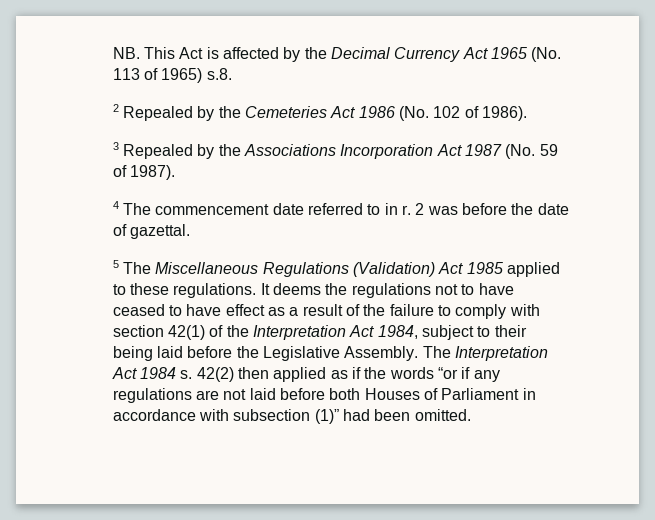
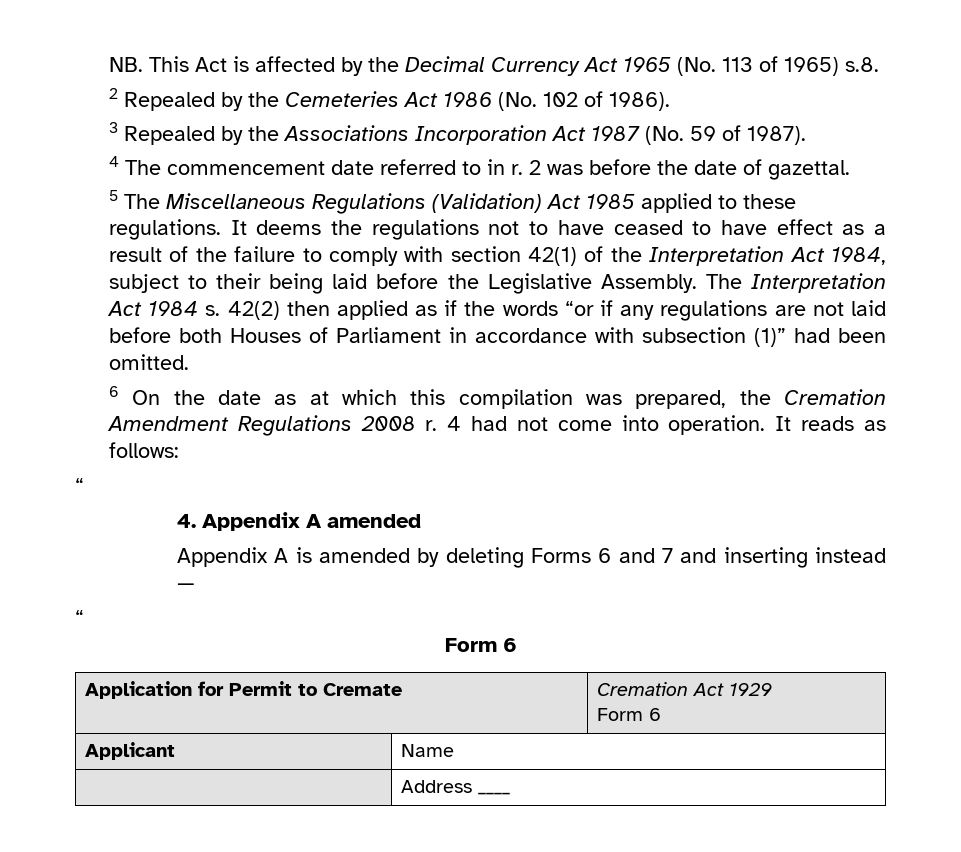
+ 6 On the date as at which this compilation was prepared, the Cremation Amendment Regulations 2008 r. 4 had not come into operation. It reads as follows:
+ “
+ 4. Appendix A amended
+ Appendix A is amended by deleting Forms 6 and 7 and inserting instead —
+ “
+ Form 6
+ Application for Permit to Cremate | Cremation Act 1929
+ Form 6
+ Applicant | Name
+ | Address ____

